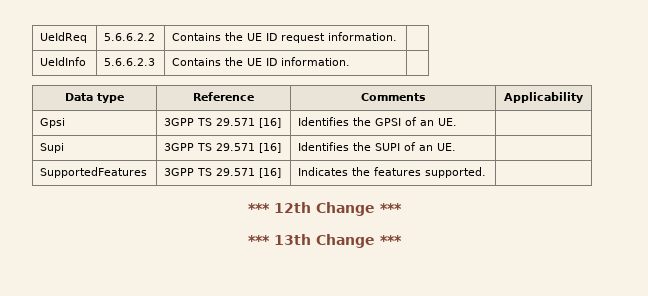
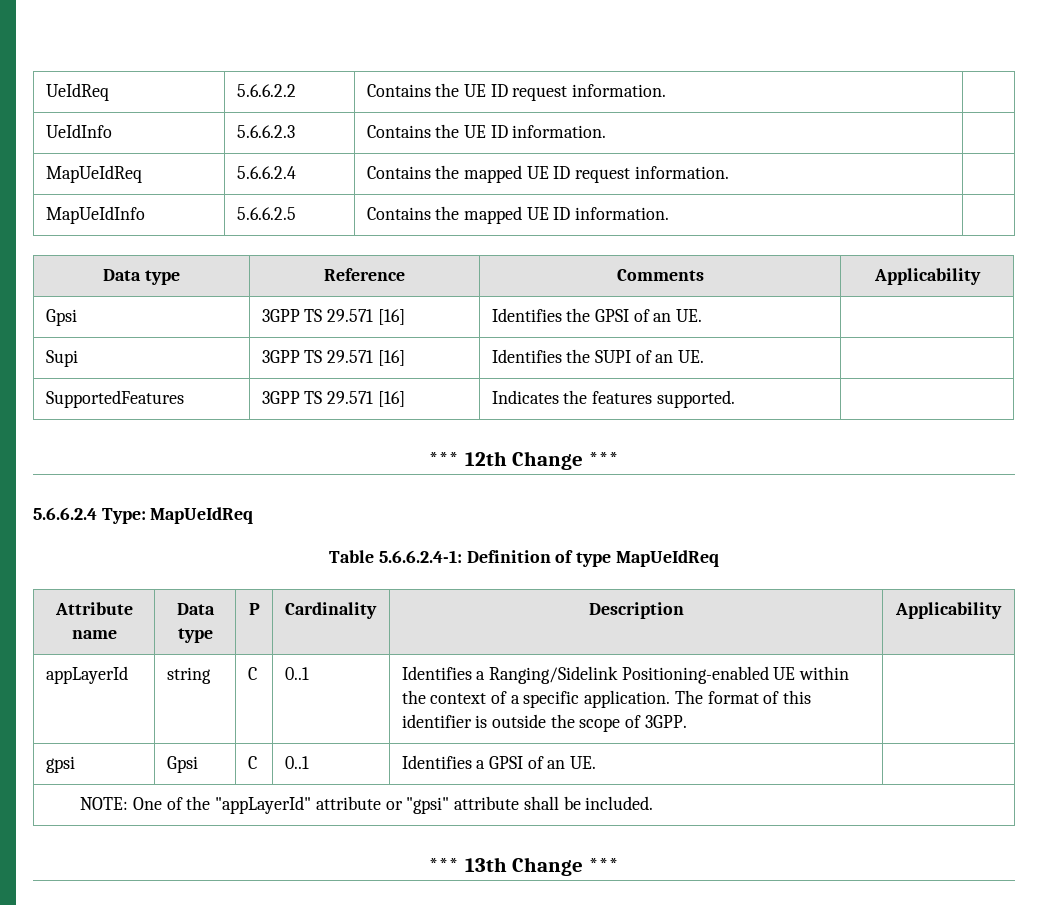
+ MapUeIdReq | 5.6.6.2.4 | Contains the mapped UE ID request information. |
+ MapUeIdInfo | 5.6.6.2.5 | Contains the mapped UE ID information. |
+ 5.6.6.2.4 Type: MapUeIdReq
+ Table 5.6.6.2.4-1: Definition of type MapUeIdReq
+ Attribute name | Data type | P | Cardinality | Description | Applicability
+ appLayerId | string | C | 0..1 | Identifies a Ranging/Sidelink Positioning-enabled UE within the context of a specific application. The format of this identifier is outside the scope of 3GPP. |
+ gpsi | Gpsi | C | 0..1 | Identifies a GPSI of an UE. |
+ NOTE: One of the "appLayerId" attribute or "gpsi" attribute shall be included.

